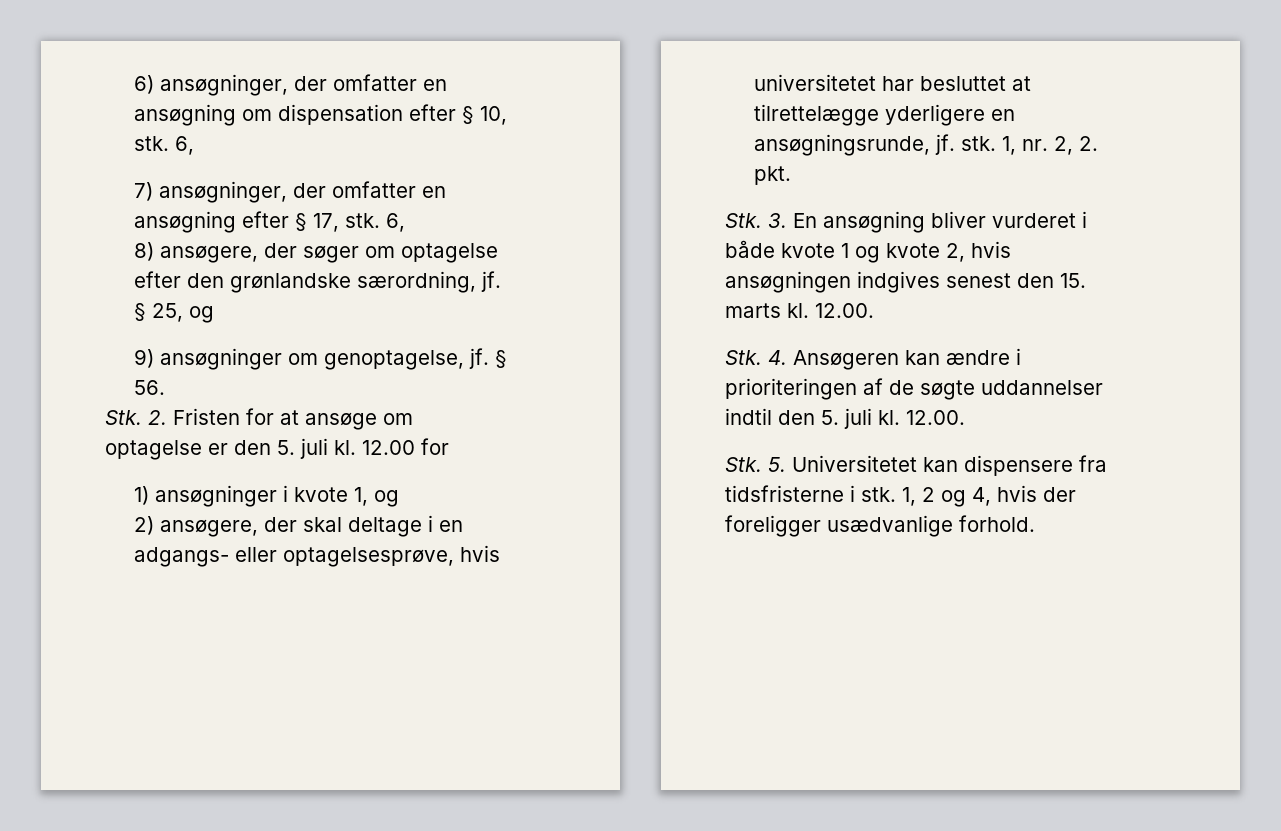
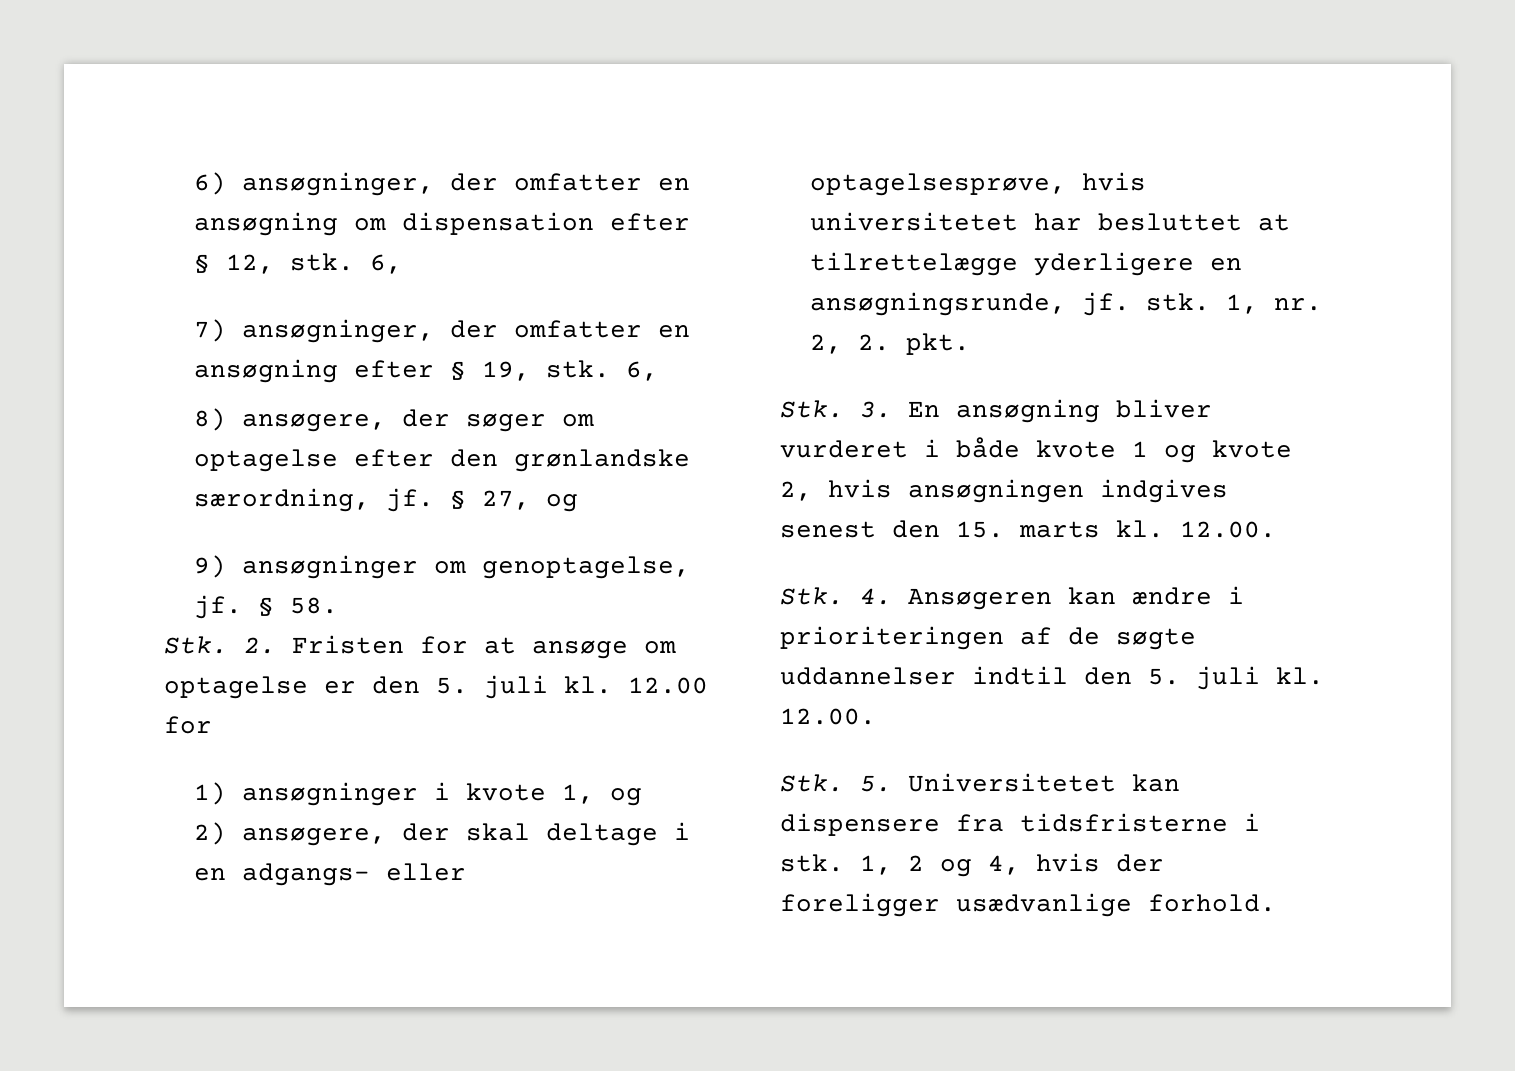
- 6) ansøgninger, der omfatter en ansøgning om dispensation efter § 10, stk.
+ 6) ansøgninger, der omfatter en ansøgning om dispensation efter § 12, stk.
- 7) ansøgninger, der omfatter en ansøgning efter § 17, stk.
+ 7) ansøgninger, der omfatter en ansøgning efter § 19, stk.
- § 25, og
+ § 27, og
- § 56.
+ § 58.

